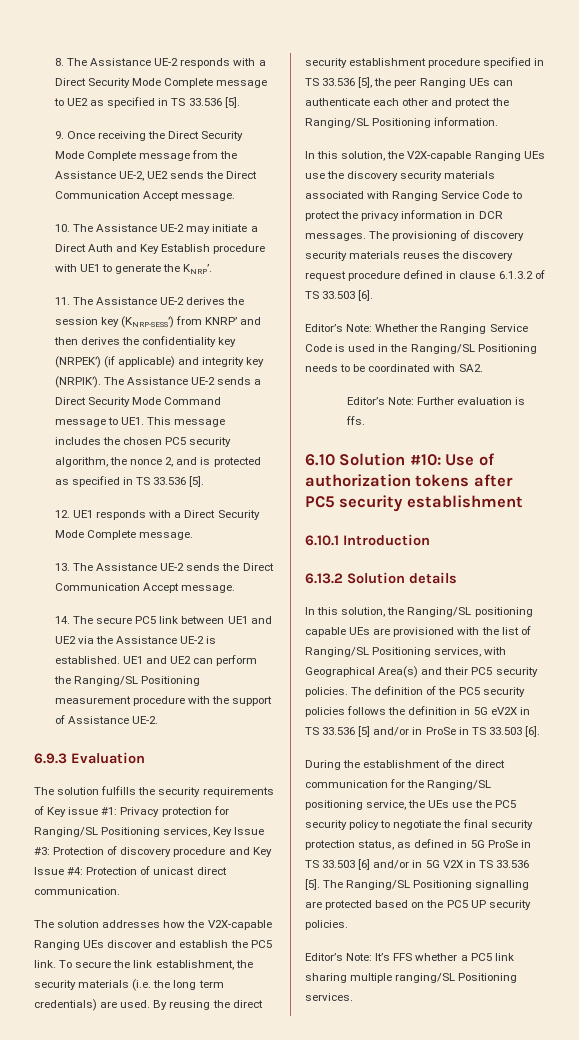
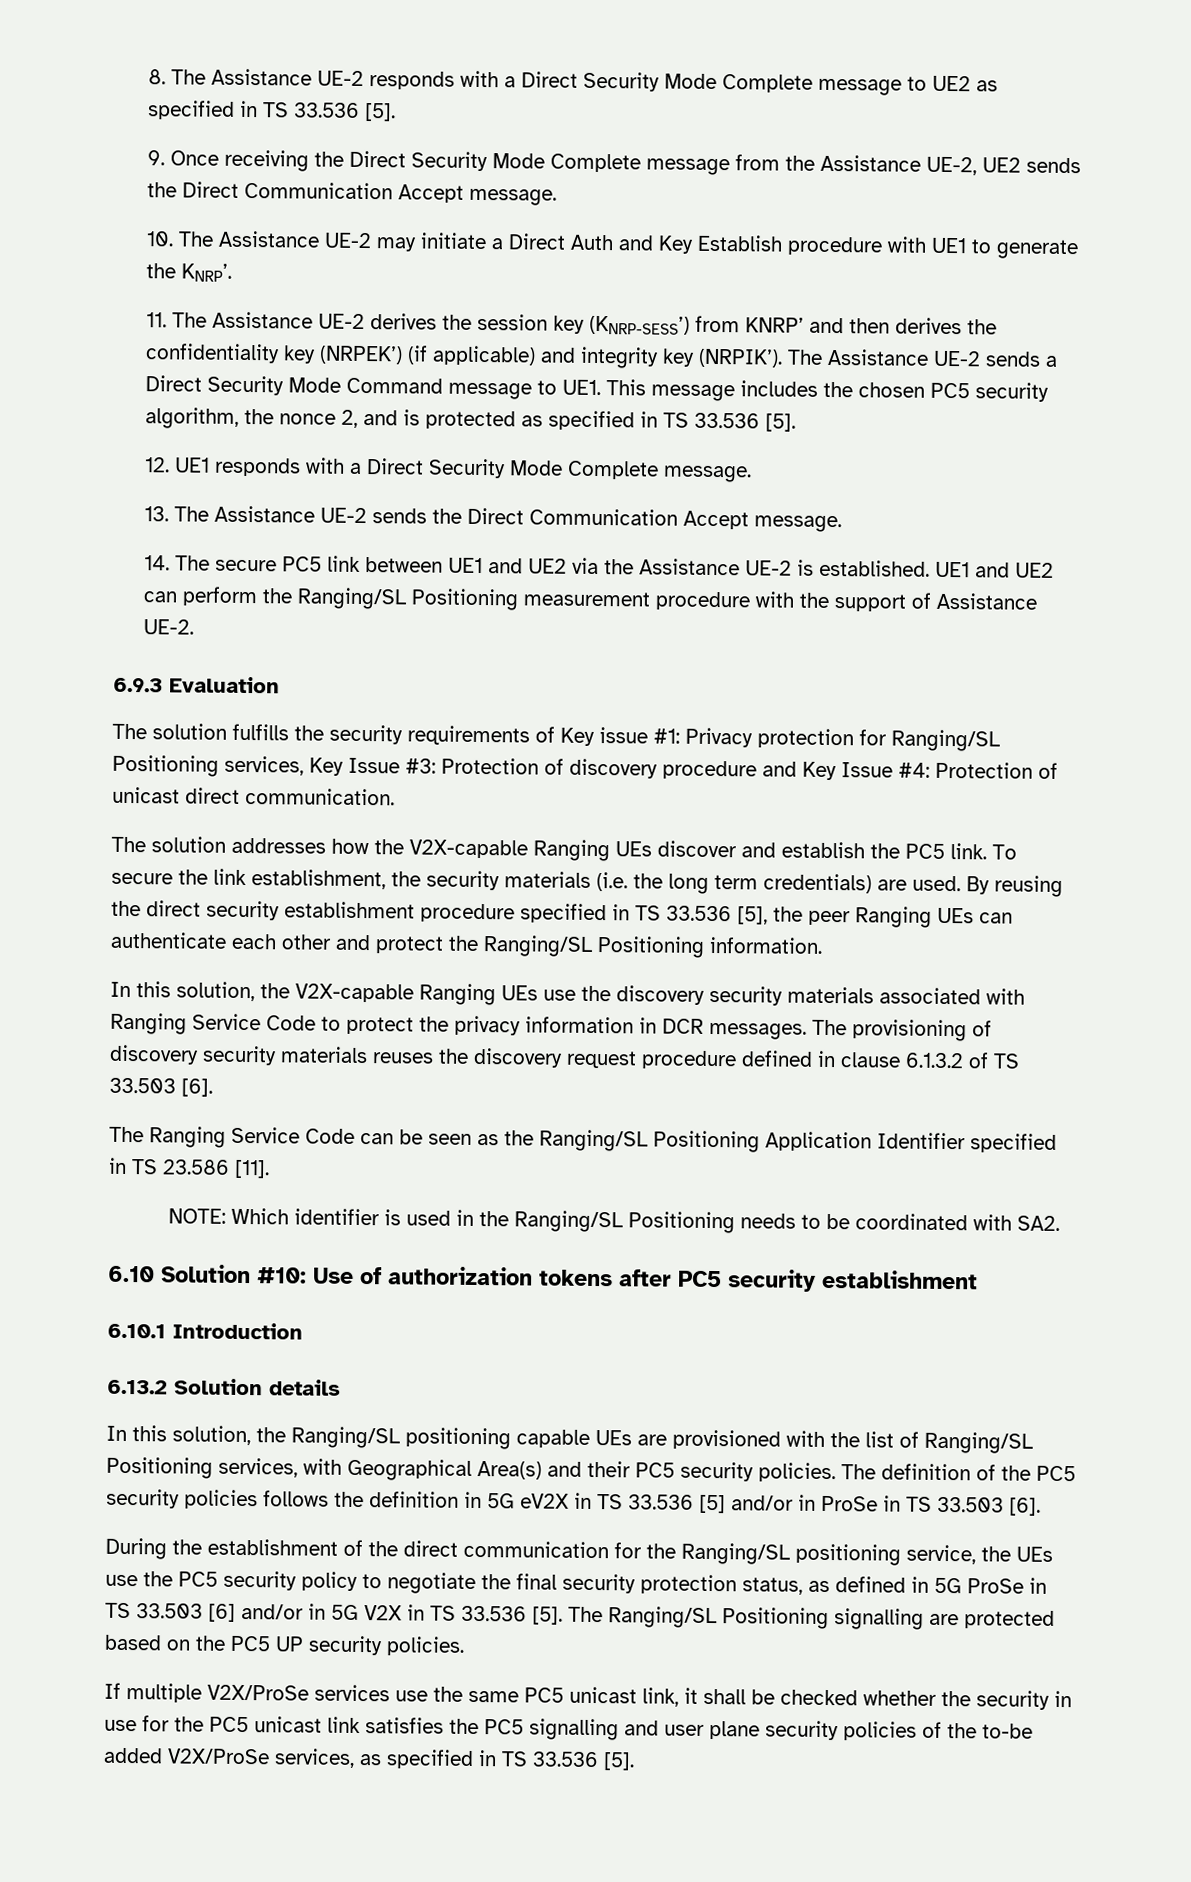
- Editor’s Note: Whether the Ranging Service Code is used in the Ranging/SL Positioning needs to be coordinated with SA2.
+ The Ranging Service Code can be seen as the Ranging/SL Positioning Application Identifier specified in TS 23.586 [11].
+ NOTE: Which identifier is used in the Ranging/SL Positioning needs to be coordinated with SA2.
- Editor’s Note: Further evaluation is ffs.
- Editor’s Note: It’s FFS whether a PC5 link sharing multiple ranging/SL Positioning services.
+ If multiple V2X/ProSe services use the same PC5 unicast link, it shall be checked whether the security in use for the PC5 unicast link satisfies the PC5 signalling and user plane security policies of the to-be added V2X/ProSe services, as specified in TS 33.536 [5].

